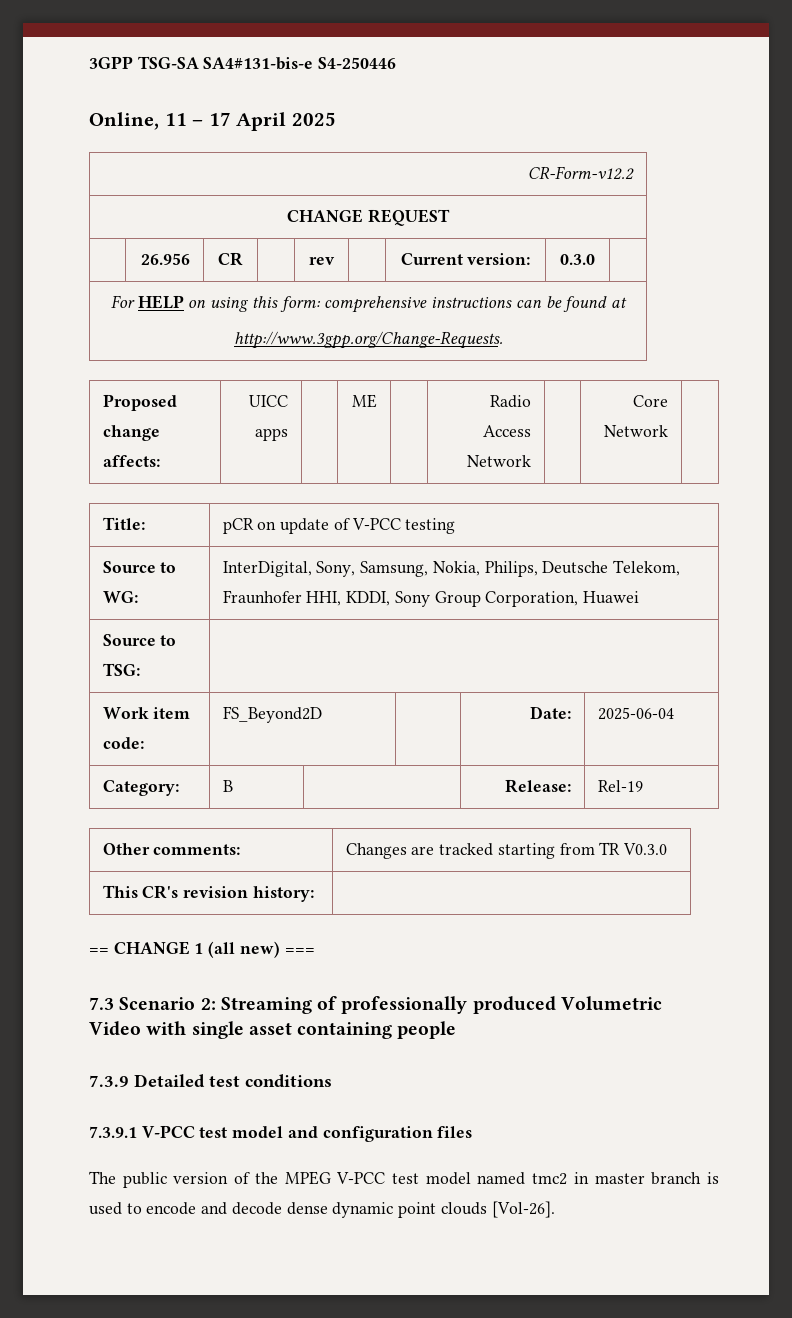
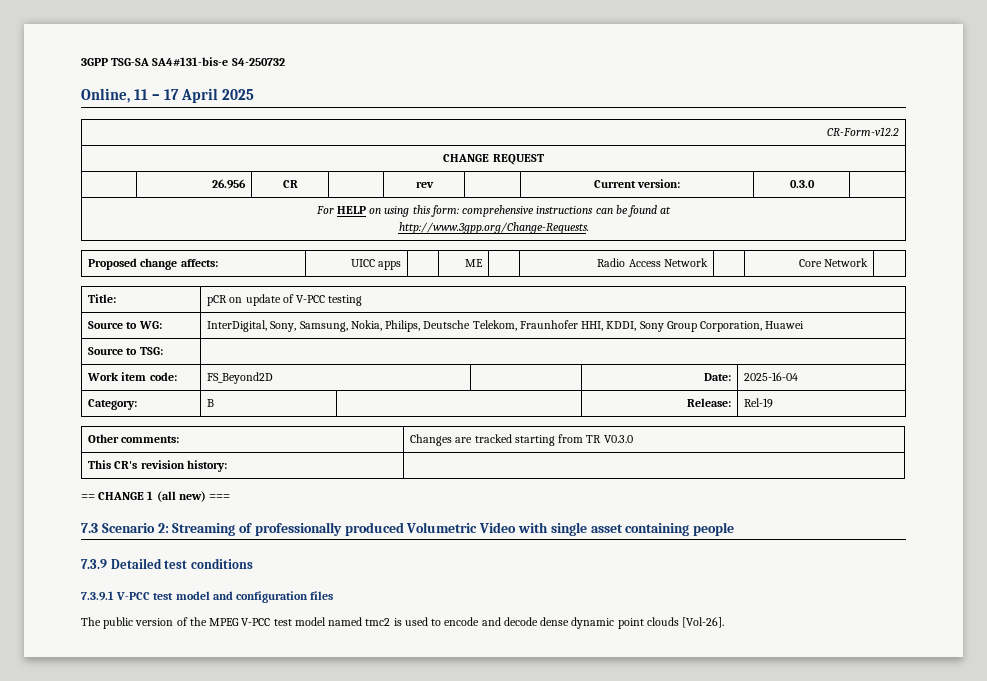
- 3GPP TSG-SA SA4#131-bis-e S4-250446
+ 3GPP TSG-SA SA4#131-bis-e S4-250732
- Work item code: | FS_Beyond2D | | Date: | 2025-06-04
+ Work item code: | FS_Beyond2D | | Date: | 2025-16-04
- The public version of the MPEG V-PCC test model named tmc2 in master branch is used to encode and decode dense dynamic point clouds [Vol-26].
+ The public version of the MPEG V-PCC test model named tmc2 is used to encode and decode dense dynamic point clouds [Vol-26].

